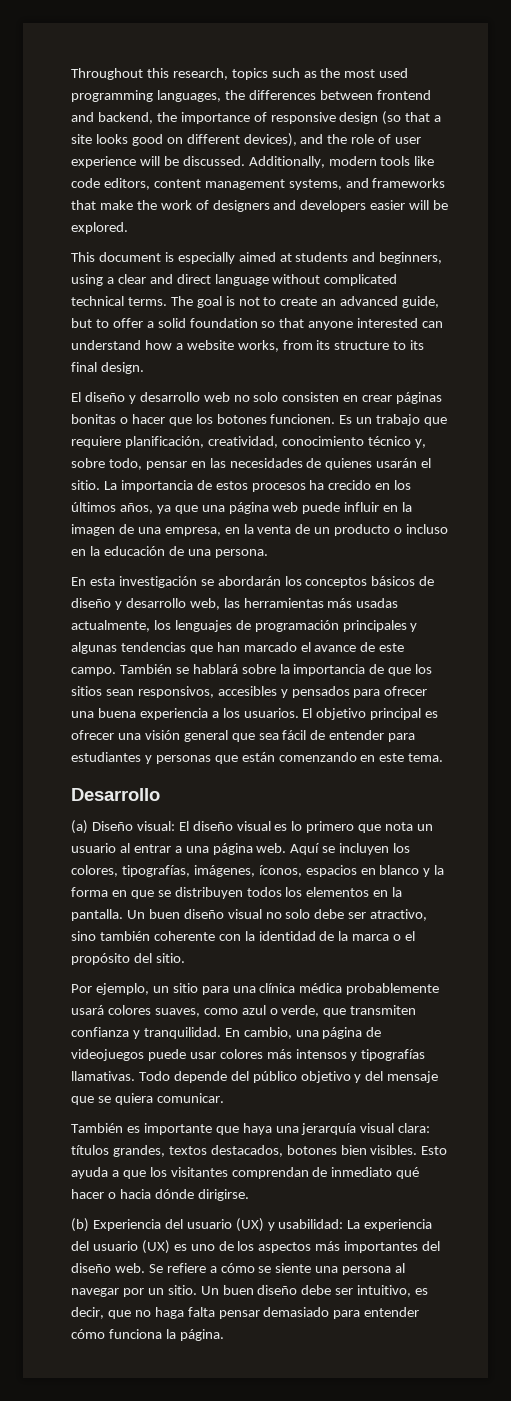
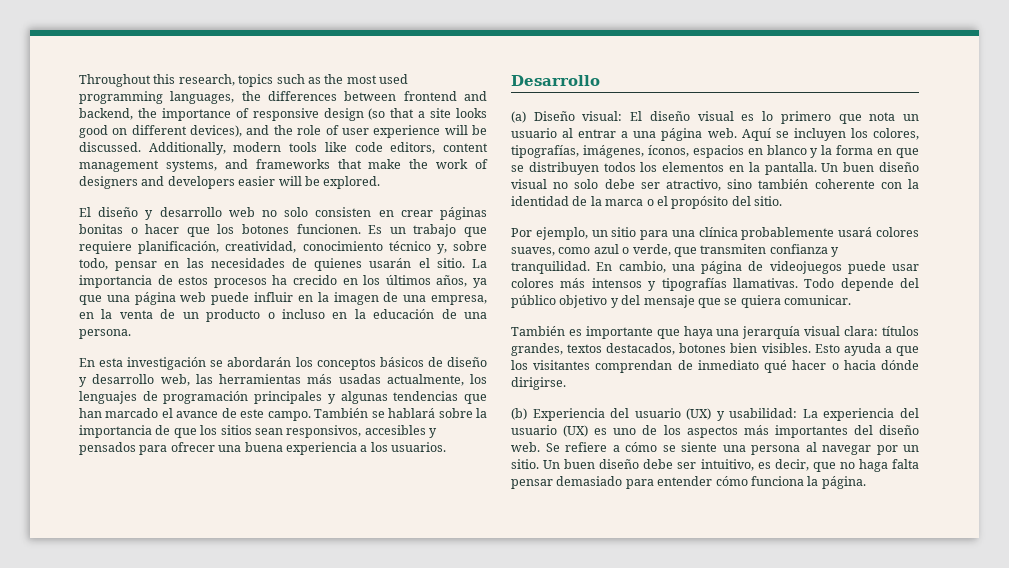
- This document is especially aimed at students and beginners, using a clear and direct language without complicated technical terms. The goal is not to create an advanced guide, but to offer a solid foundation so that anyone interested can understand how a website works, from its structure to its final design.
- El objetivo principal es ofrecer una visión general que sea fácil de entender para estudiantes y personas que están comenzando en este tema.
- Por ejemplo, un sitio para una clínica médica probablemente usará colores suaves, como azul o verde, que transmiten confianza y tranquilidad.
+ Por ejemplo, un sitio para una clínica probablemente usará colores suaves, como azul o verde, que transmiten confianza y tranquilidad.

